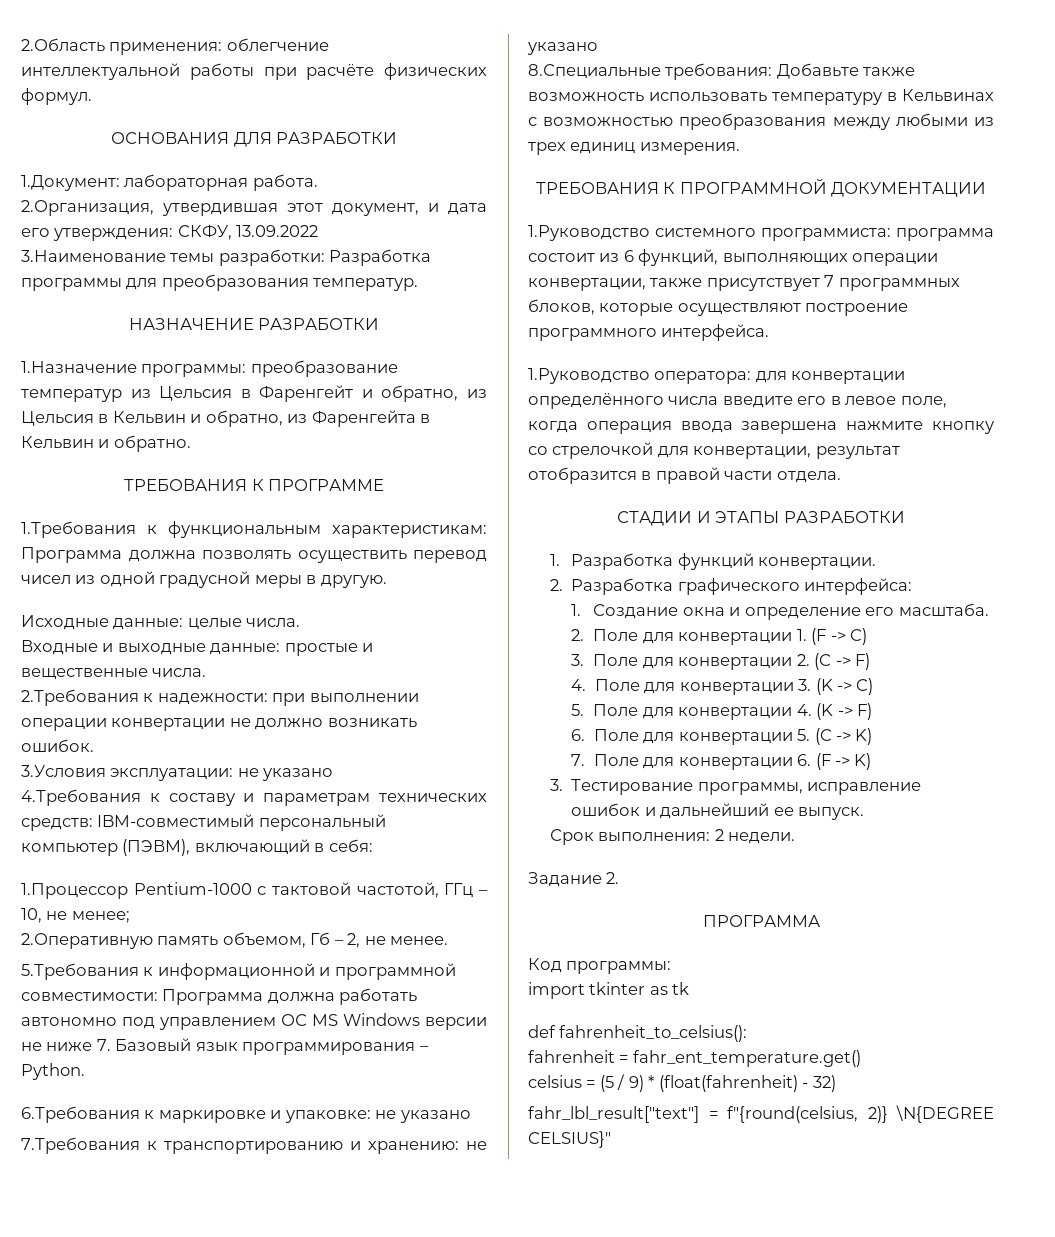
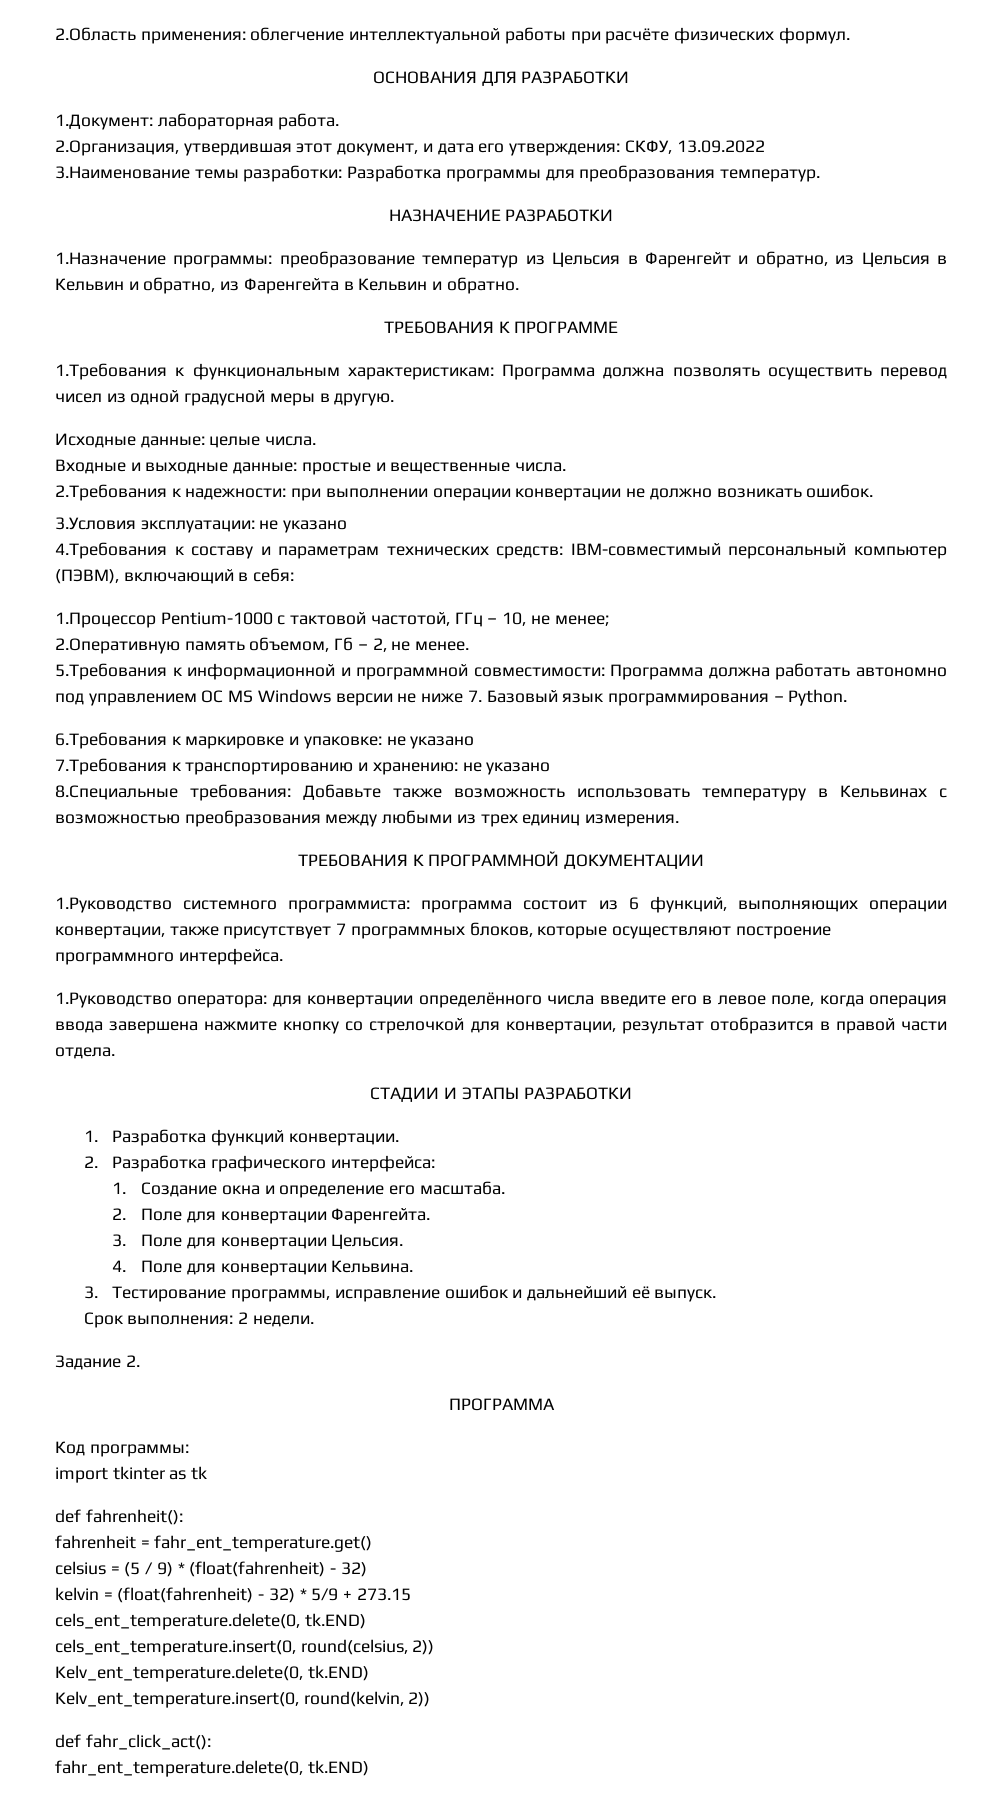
- 2. Поле для конвертации 1. (F -> C)
+ 2. Поле для конвертации Фаренгейта.
- 3. Поле для конвертации 2. (C -> F)
+ 3. Поле для конвертации Цельсия.
- 4. Поле для конвертации 3. (K -> C)
- 5. Поле для конвертации 4. (K -> F)
- 6. Поле для конвертации 5. (C -> K)
- 7. Поле для конвертации 6. (F -> K)
+ 4. Поле для конвертации Кельвина.
- 3. Тестирование программы, исправление ошибок и дальнейший ее выпуск.
+ 3. Тестирование программы, исправление ошибок и дальнейший её выпуск.
- def fahrenheit_to_celsius():
+ def fahrenheit():
- fahr_lbl_result["text"] = f"{round(celsius, 2)} \N{DEGREE CELSIUS}"
+ kelvin = (float(fahrenheit) - 32) * 5/9 + 273.15
+ cels_ent_temperature.delete(0, tk.END)
+ cels_ent_temperature.insert(0, round(celsius, 2))
+ Kelv_ent_temperature.delete(0, tk.END)
+ Kelv_ent_temperature.insert(0, round(kelvin, 2))
+ def fahr_click_act():
+ fahr_ent_temperature.delete(0, tk.END)

